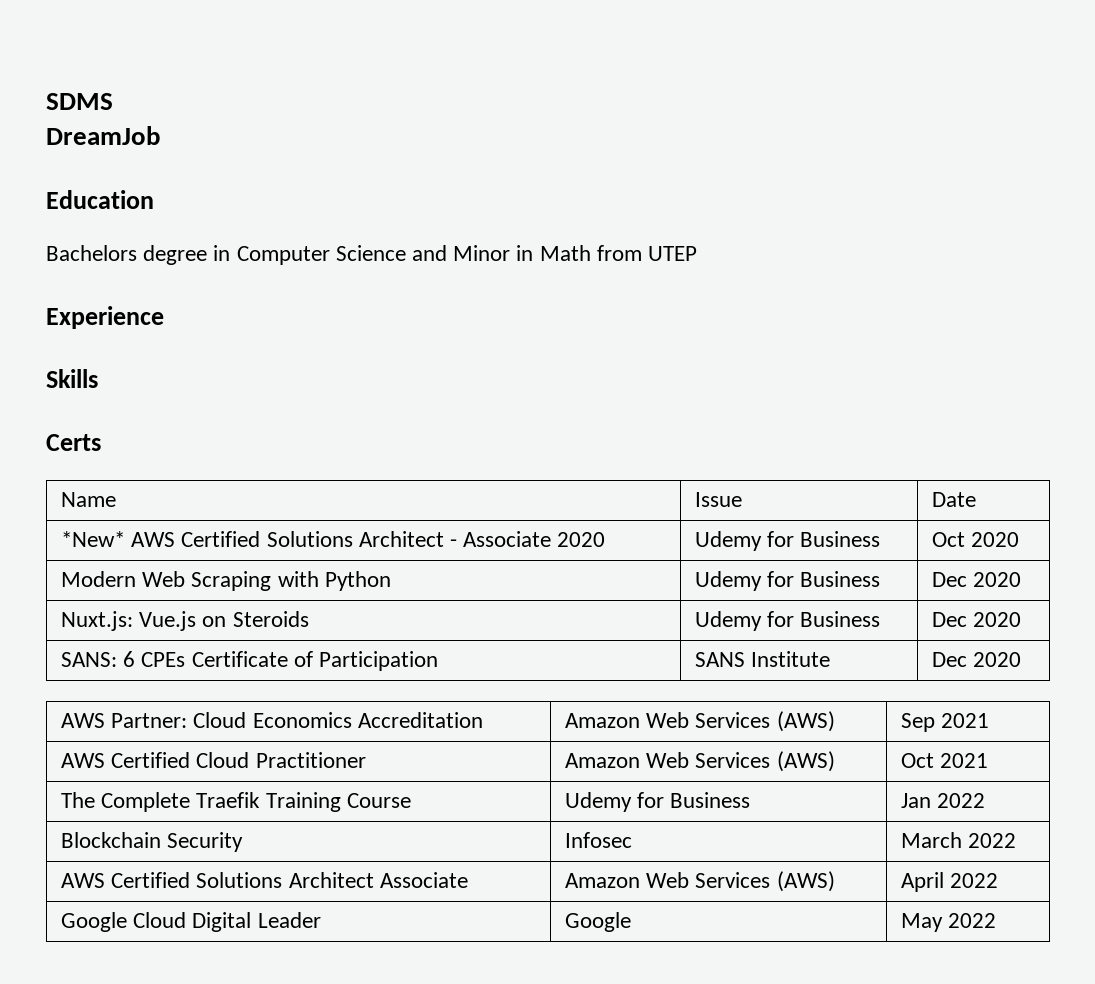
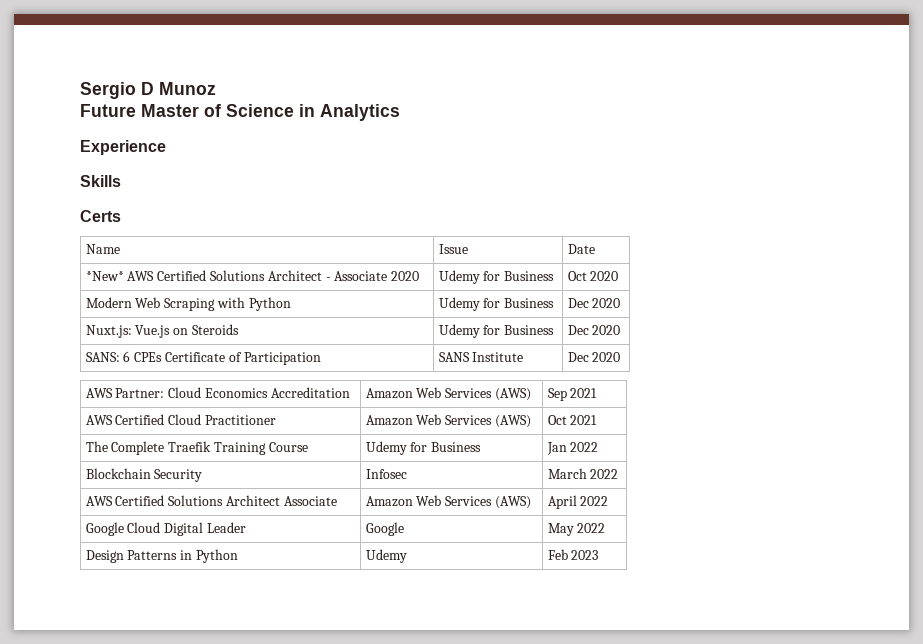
- SDMS
- DreamJob
- Education
- Bachelors degree in Computer Science and Minor in Math from UTEP
+ Sergio D Munoz
+ Future Master of Science in Analytics
+ Design Patterns in Python | Udemy | Feb 2023

